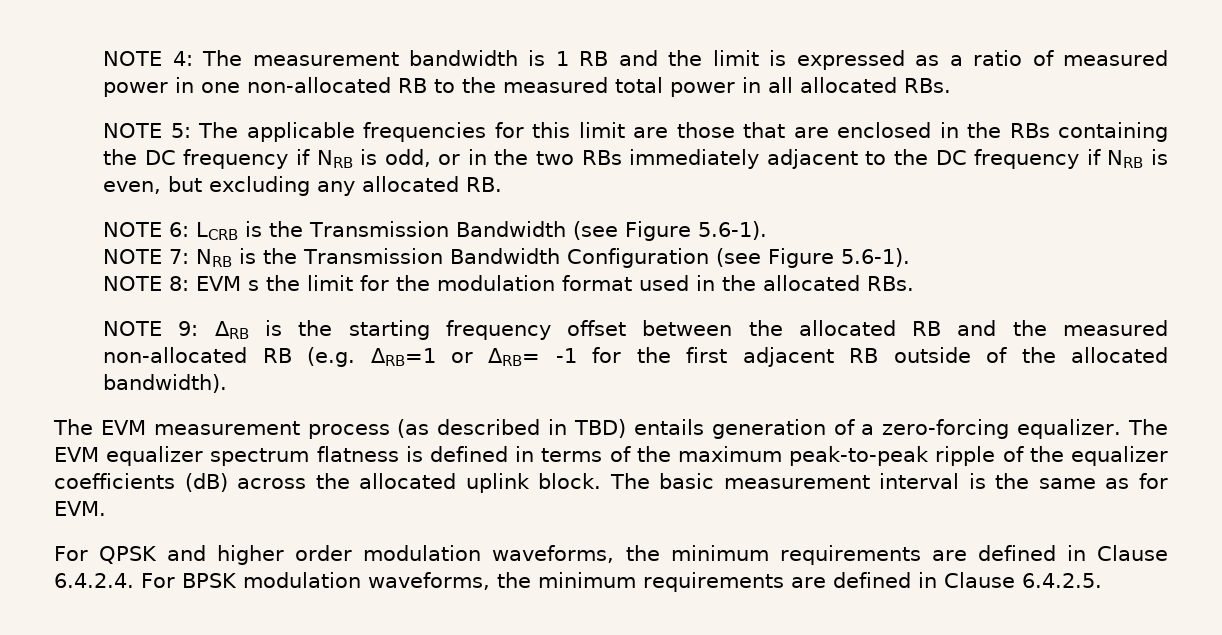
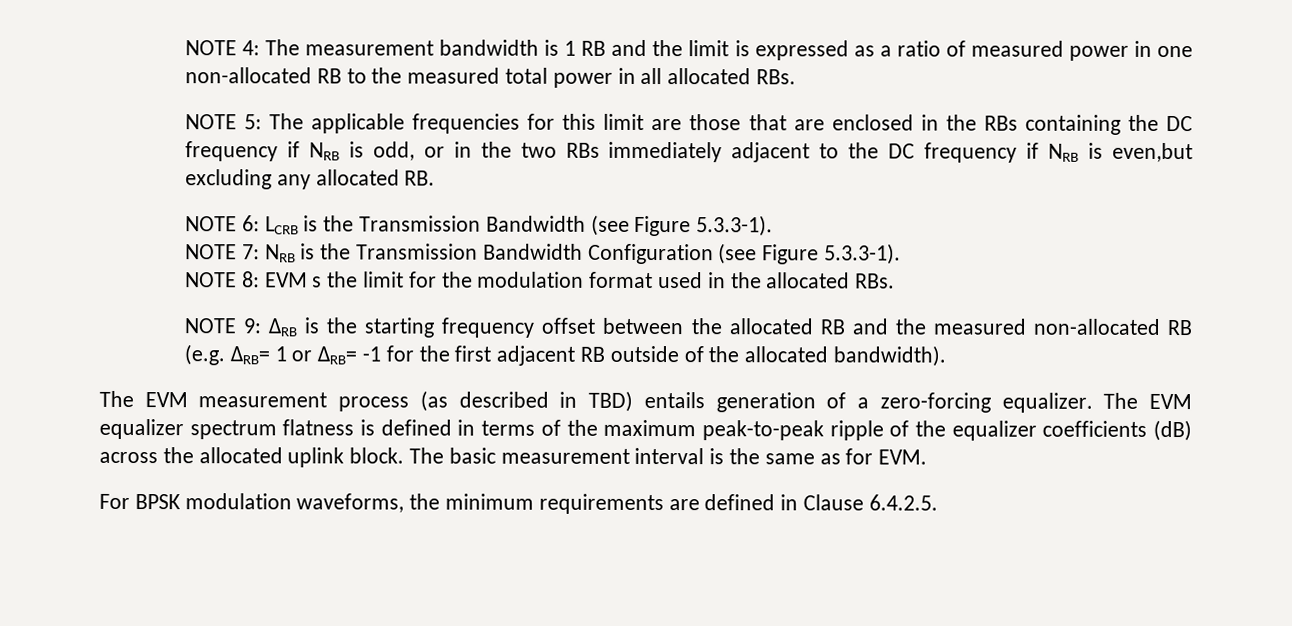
- NOTE 5: The applicable frequencies for this limit are those that are enclosed in the RBs containing the DC frequency if NRB is odd, or in the two RBs immediately adjacent to the DC frequency if NRB is even, but excluding any allocated RB.
+ NOTE 5: The applicable frequencies for this limit are those that are enclosed in the RBs containing the DC frequency if NRB is odd, or in the two RBs immediately adjacent to the DC frequency if NRB is even,but excluding any allocated RB.
- NOTE 6: LCRB is the Transmission Bandwidth (see Figure 5.6-1).
+ NOTE 6: LCRB is the Transmission Bandwidth (see Figure 5.3.3-1).
- NOTE 7: NRB is the Transmission Bandwidth Configuration (see Figure 5.6-1).
+ NOTE 7: NRB is the Transmission Bandwidth Configuration (see Figure 5.3.3-1).
- NOTE 9: ΔRB is the starting frequency offset between the allocated RB and the measured non-allocated RB (e.g. ΔRB=1 or ΔRB= -1 for the first adjacent RB outside of the allocated bandwidth).
+ NOTE 9: ΔRB is the starting frequency offset between the allocated RB and the measured non-allocated RB (e.g. ΔRB= 1 or ΔRB= -1 for the first adjacent RB outside of the allocated bandwidth).
- For QPSK and higher order modulation waveforms, the minimum requirements are defined in Clause 6.4.2.4. For BPSK modulation waveforms, the minimum requirements are defined in Clause 6.4.2.5.
+ For BPSK modulation waveforms, the minimum requirements are defined in Clause 6.4.2.5.

